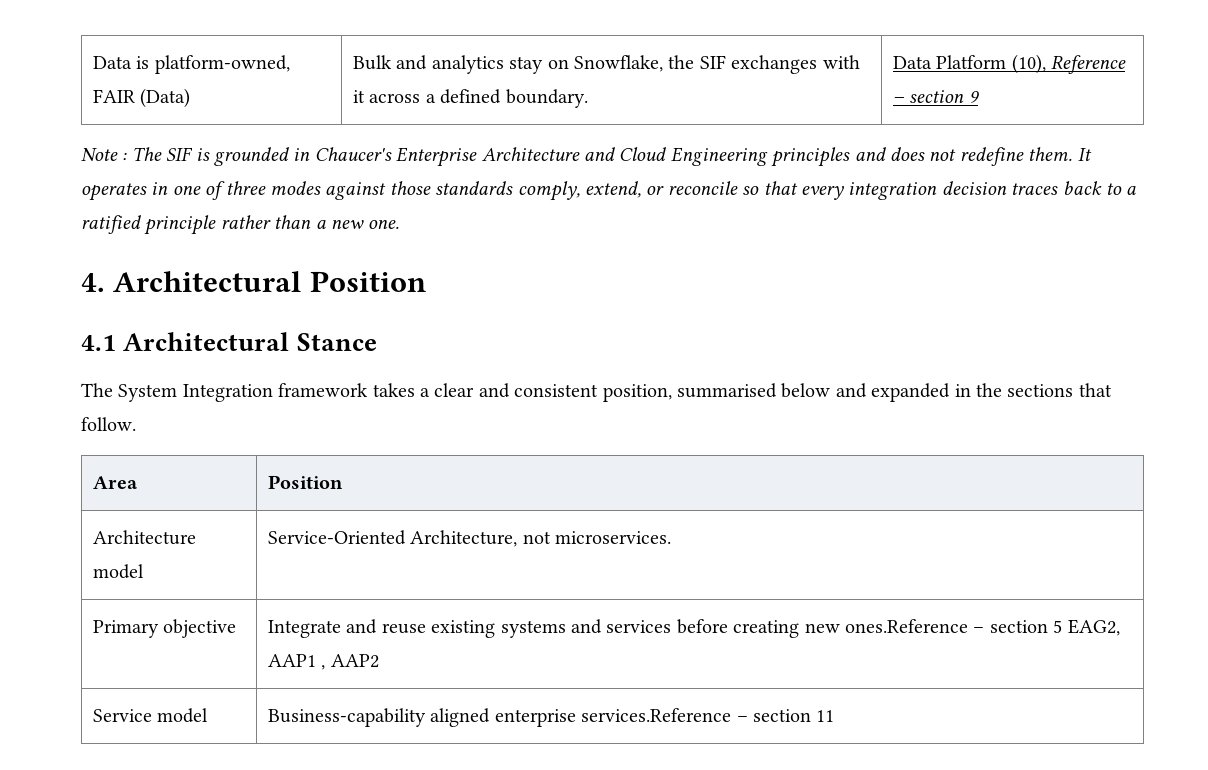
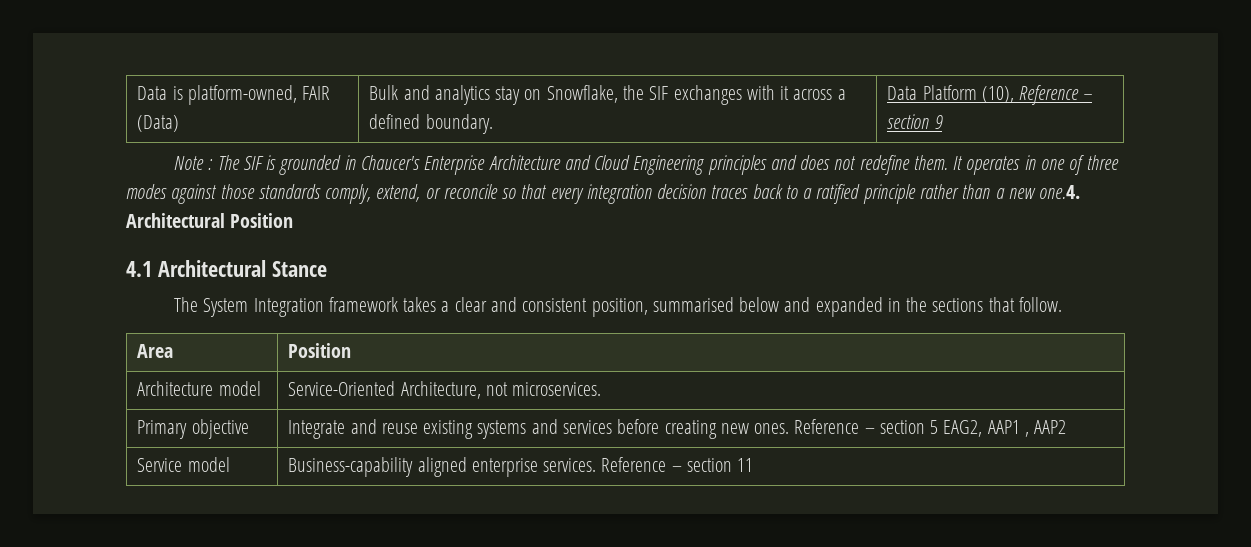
- It operates in one of three modes against those standards comply, extend, or reconcile so that every integration decision traces back to a ratified principle rather than a new one.
- 4. Architectural Position
+ It operates in one of three modes against those standards comply, extend, or reconcile so that every integration decision traces back to a ratified principle rather than a new one.4. Architectural Position
- Primary objective | Integrate and reuse existing systems and services before creating new ones.Reference – section 5 EAG2, AAP1 , AAP2
+ Primary objective | Integrate and reuse existing systems and services before creating new ones. Reference – section 5 EAG2, AAP1 , AAP2
- Service model | Business-capability aligned enterprise services.Reference – section 11
+ Service model | Business-capability aligned enterprise services. Reference – section 11

